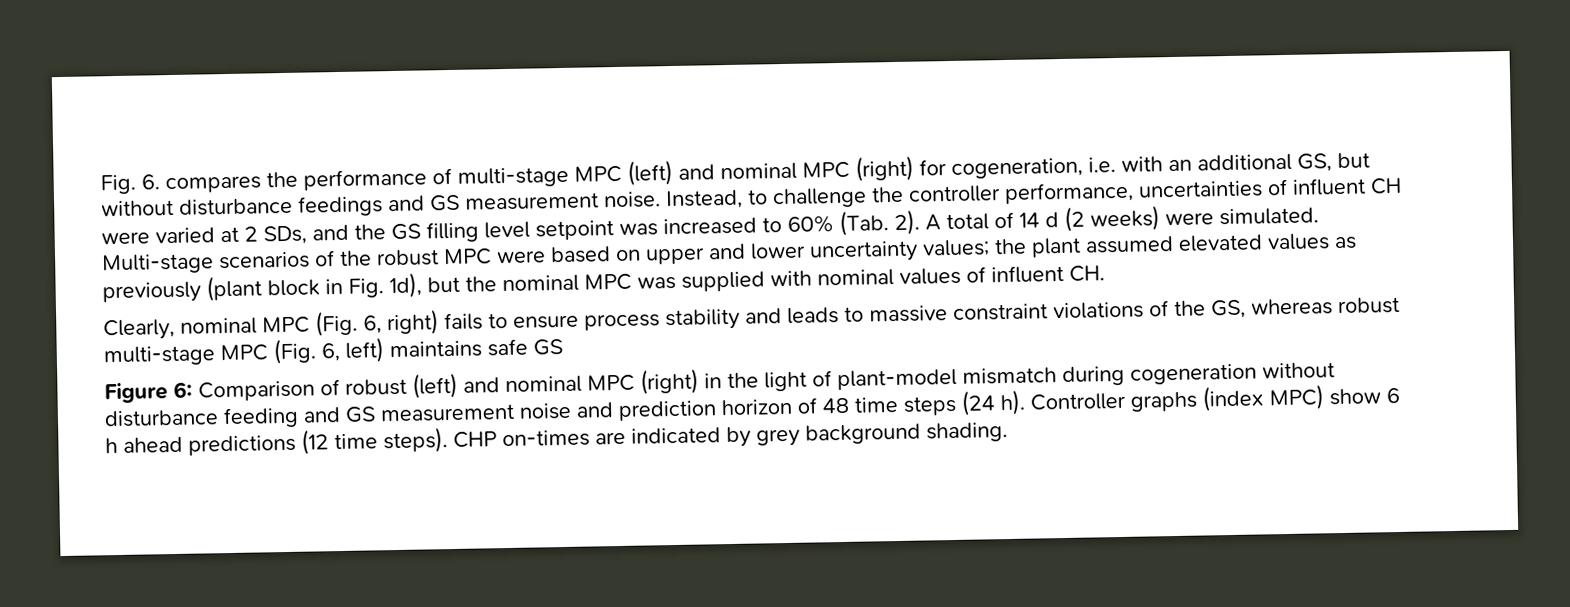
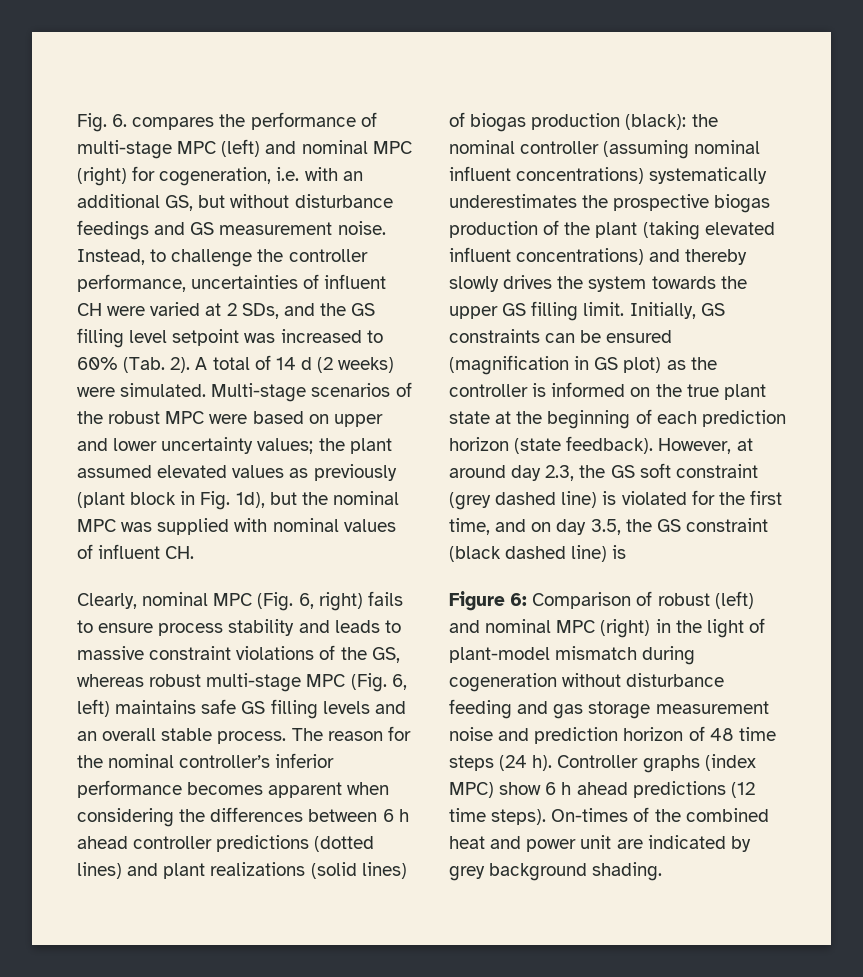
- Clearly, nominal MPC (Fig. 6, right) fails to ensure process stability and leads to massive constraint violations of the GS, whereas robust multi-stage MPC (Fig. 6, left) maintains safe GS
+ Clearly, nominal MPC (Fig. 6, right) fails to ensure process stability and leads to massive constraint violations of the GS, whereas robust multi-stage MPC (Fig. 6, left) maintains safe GS filling levels and an overall stable process. The reason for the nominal controller’s inferior performance becomes apparent when considering the differences between 6 h ahead controller predictions (dotted lines) and plant realizations (solid lines) of biogas production (black): the nominal controller (assuming nominal influent concentrations) systematically underestimates the prospective biogas production of the plant (taking elevated influent concentrations) and thereby slowly drives the system towards the upper GS filling limit. Initially, GS constraints can be ensured (magnification in GS plot) as the controller is informed on the true plant state at the beginning of each prediction horizon (state feedback). However, at around day 2.3, the GS soft constraint (grey dashed line) is violated for the first time, and on day 3.5, the GS constraint (black dashed line) is
- Figure 6: Comparison of robust (left) and nominal MPC (right) in the light of plant-model mismatch during cogeneration without disturbance feeding and GS measurement noise and prediction horizon of 48 time steps (24 h).
+ Figure 6: Comparison of robust (left) and nominal MPC (right) in the light of plant-model mismatch during cogeneration without disturbance feeding and gas storage measurement noise and prediction horizon of 48 time steps (24 h).
- CHP on-times are indicated by grey background shading.
+ On-times of the combined heat and power unit are indicated by grey background shading.

